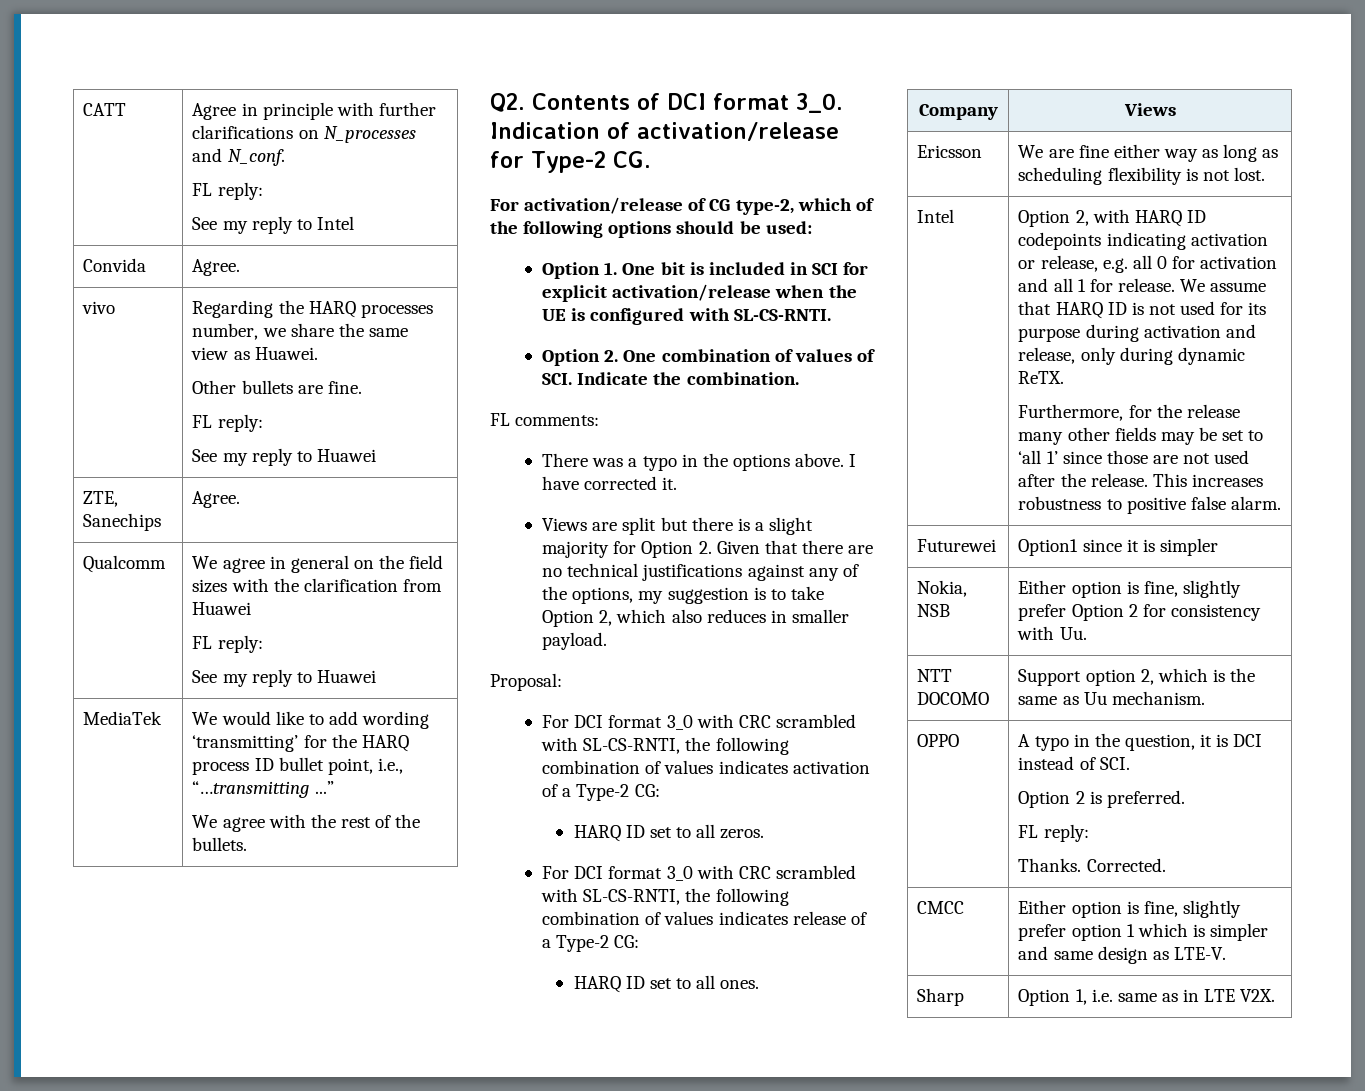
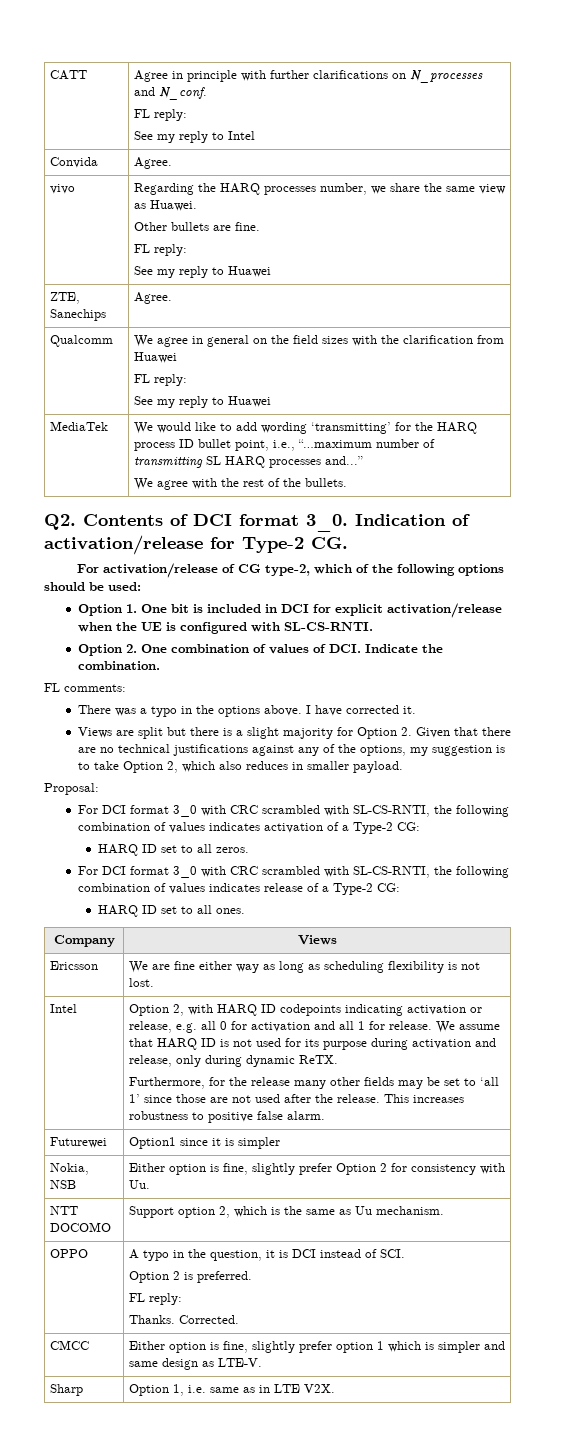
- MediaTek | We would like to add wording ‘transmitting’ for the HARQ process ID bullet point, i.e., “…transmitting ...”
+ MediaTek | We would like to add wording ‘transmitting’ for the HARQ process ID bullet point, i.e., “…maximum number of transmitting SL HARQ processes and...”
- Option 1. One bit is included in SCI for explicit activation/release when the UE is configured with SL-CS-RNTI.
+ Option 1. One bit is included in DCI for explicit activation/release when the UE is configured with SL-CS-RNTI.
- Option 2. One combination of values of SCI. Indicate the combination.
+ Option 2. One combination of values of DCI. Indicate the combination.

